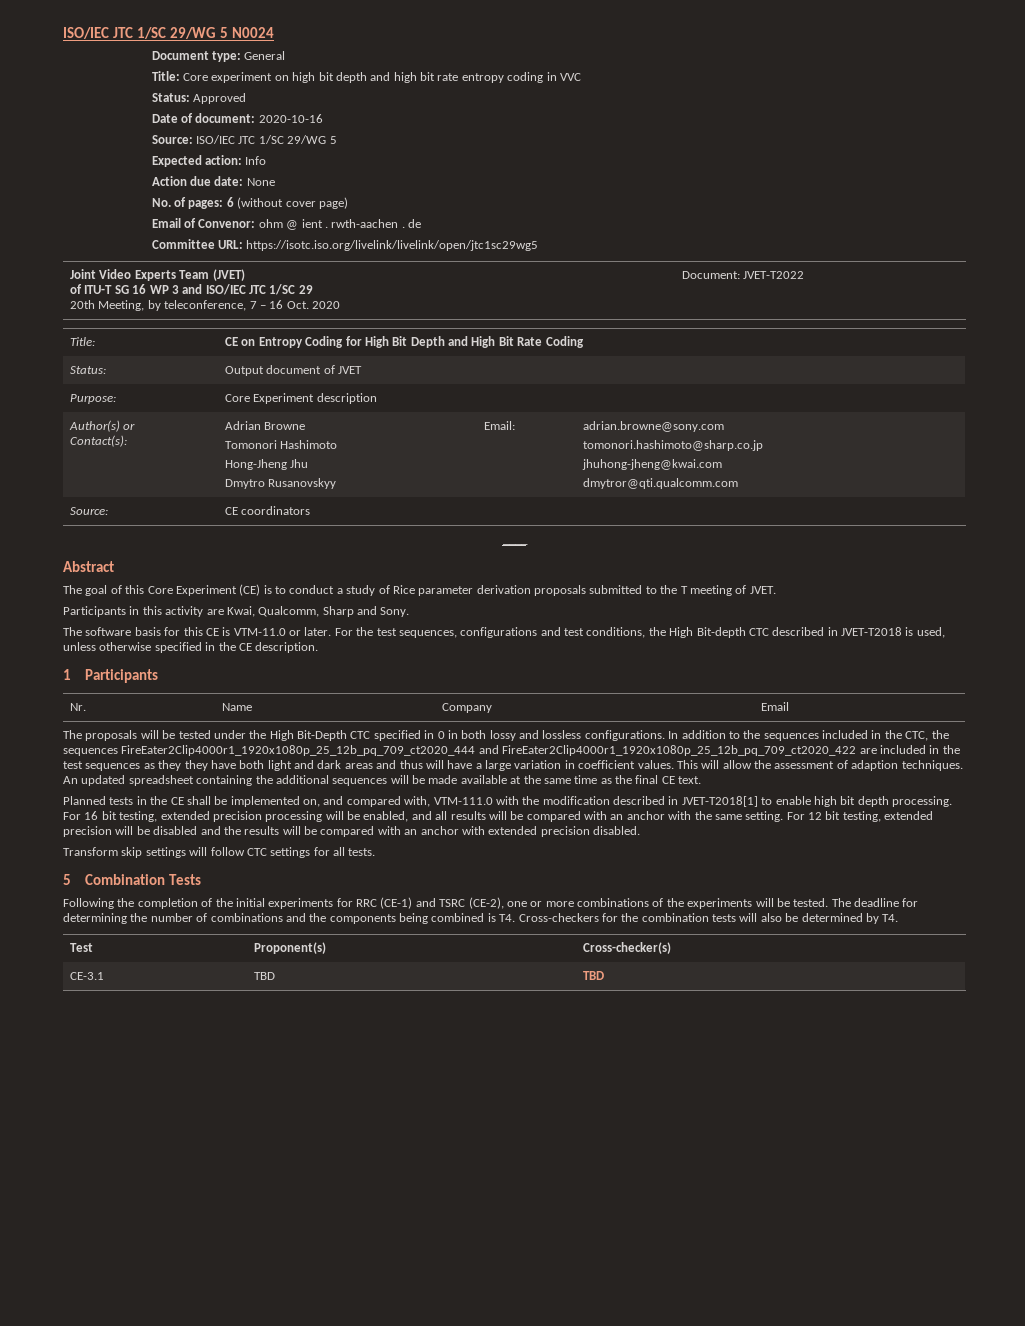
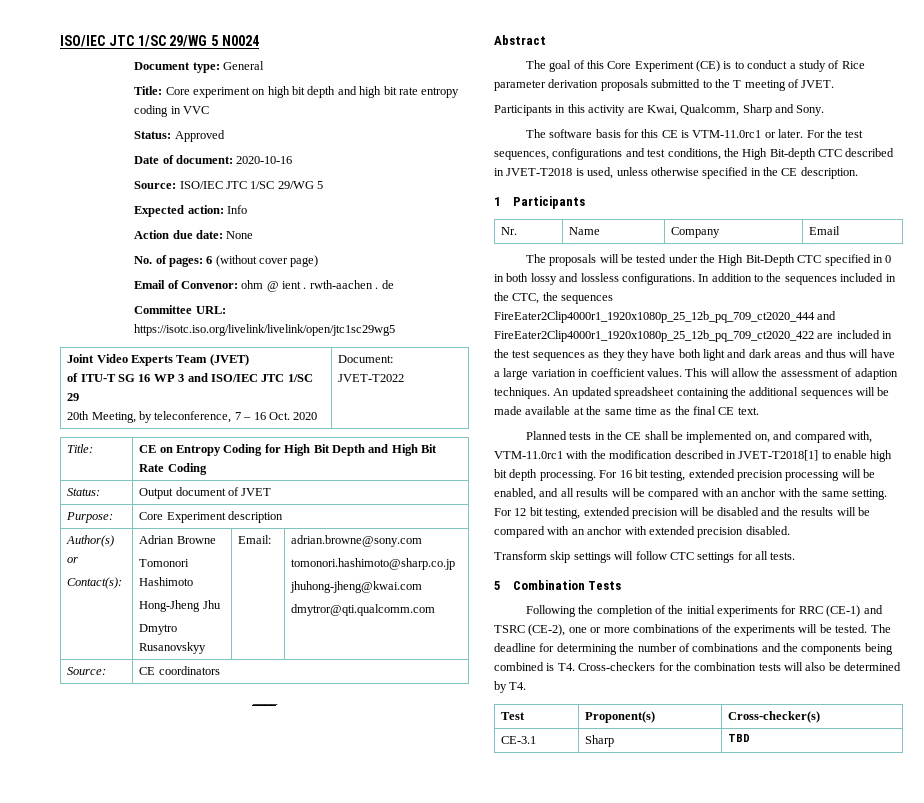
- The software basis for this CE is VTM-11.0 or later.
+ The software basis for this CE is VTM-11.0rc1 or later.
- Planned tests in the CE shall be implemented on, and compared with, VTM-111.0 with the modification described in JVET-T2018[1] to enable high bit depth processing.
+ Planned tests in the CE shall be implemented on, and compared with, VTM-11.0rc1 with the modification described in JVET-T2018[1] to enable high bit depth processing.
- CE-3.1 | TBD | TBD
+ CE-3.1 | Sharp | TBD

